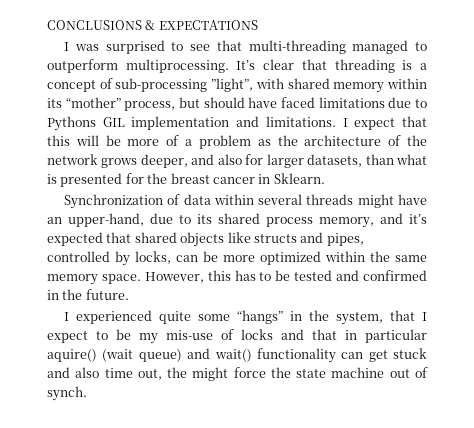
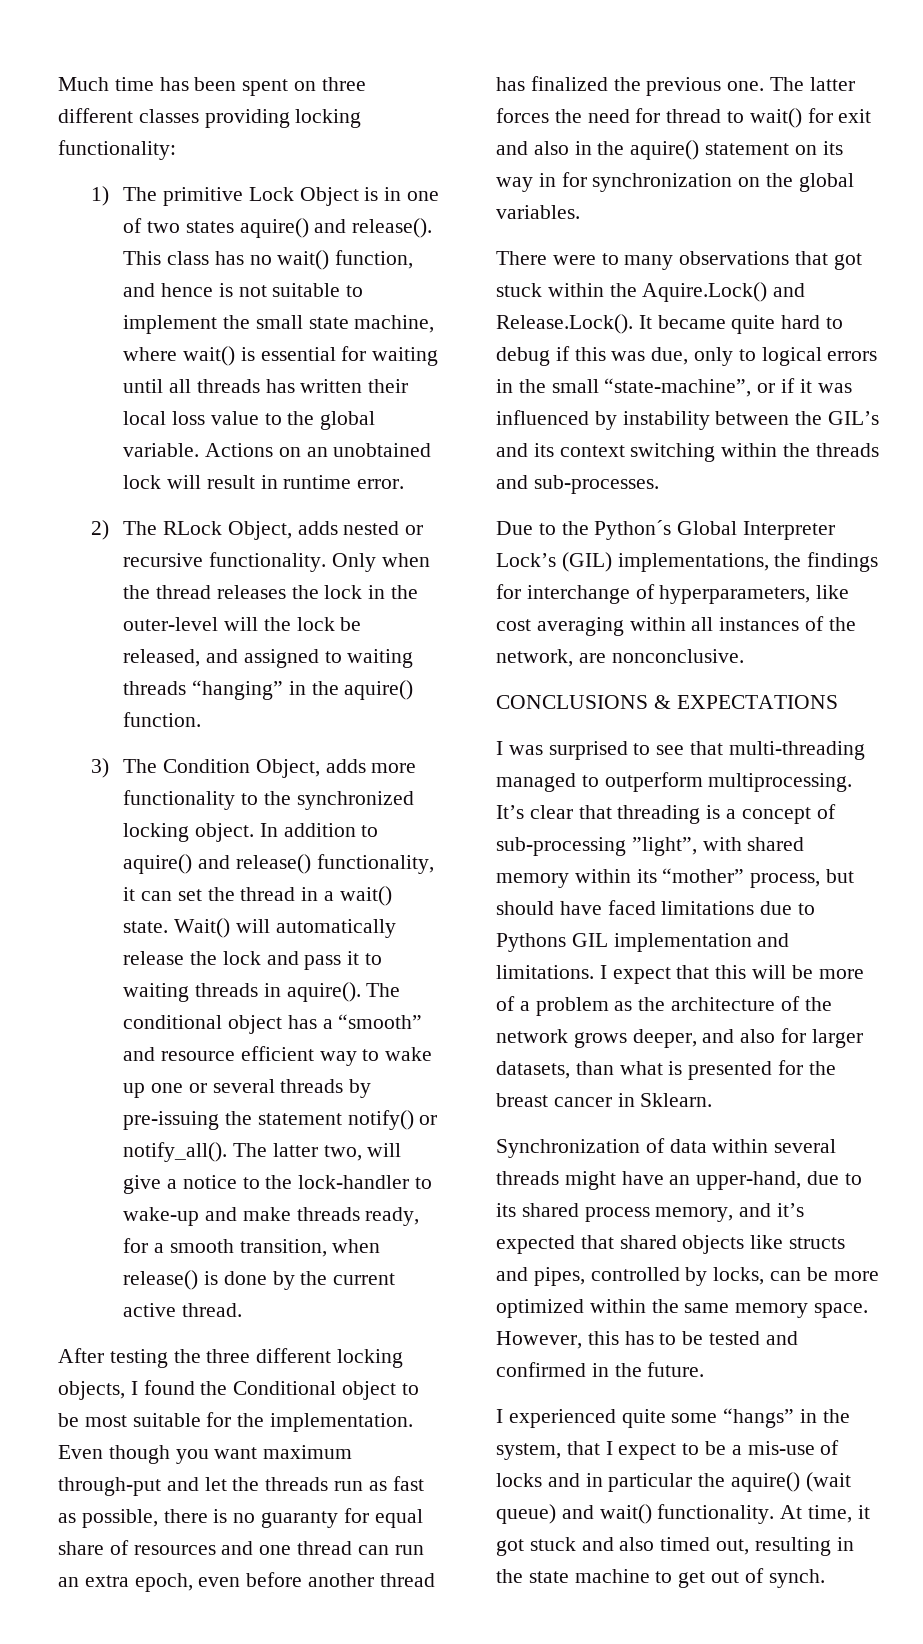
+ Much time has been spent on three different classes providing locking functionality:
+ 1) The primitive Lock Object is in one of two states aquire() and release(). This class has no wait() function, and hence is not suitable to implement the small state machine, where wait() is essential for waiting until all threads has written their local loss value to the global variable. Actions on an unobtained lock will result in runtime error.
+ 2) The RLock Object, adds nested or recursive functionality. Only when the thread releases the lock in the outer-level will the lock be released, and assigned to waiting threads “hanging” in the aquire() function.
+ 3) The Condition Object, adds more functionality to the synchronized locking object. In addition to aquire() and release() functionality, it can set the thread in a wait() state. Wait() will automatically release the lock and pass it to waiting threads in aquire(). The conditional object has a “smooth” and resource efficient way to wake up one or several threads by pre-issuing the statement notify() or notify_all(). The latter two, will give a notice to the lock-handler to wake-up and make threads ready, for a smooth transition, when release() is done by the current active thread.
+ After testing the three different locking objects, I found the Conditional object to be most suitable for the implementation. Even though you want maximum through-put and let the threads run as fast as possible, there is no guaranty for equal share of resources and one thread can run an extra epoch, even before another thread has finalized the previous one. The latter forces the need for thread to wait() for exit and also in the aquire() statement on its way in for synchronization on the global variables.
+ There were to many observations that got stuck within the Aquire.Lock() and Release.Lock(). It became quite hard to debug if this was due, only to logical errors in the small “state-machine”, or if it was influenced by instability between the GIL’s and its context switching within the threads and sub-processes.
+ Due to the Python´s Global Interpreter Lock’s (GIL) implementations, the findings for interchange of hyperparameters, like cost averaging within all instances of the network, are nonconclusive.
- I experienced quite some “hangs” in the system, that I expect to be my mis-use of locks and that in particular aquire() (wait queue) and wait() functionality can get stuck and also time out, the might force the state machine out of synch.
+ I experienced quite some “hangs” in the system, that I expect to be a mis-use of locks and in particular the aquire() (wait queue) and wait() functionality. At time, it got stuck and also timed out, resulting in the state machine to get out of synch.

